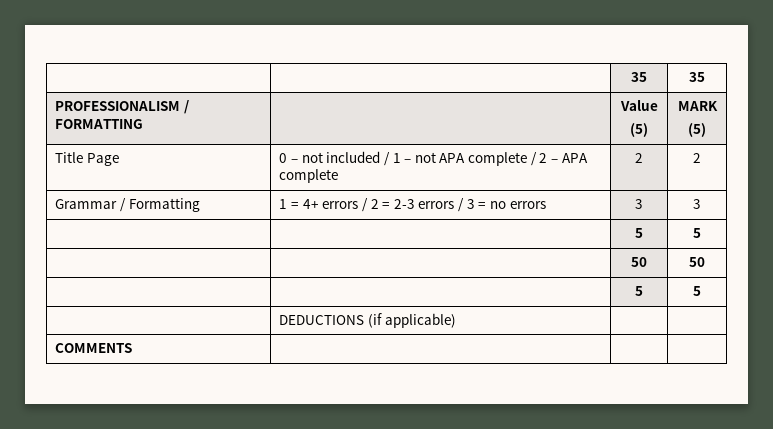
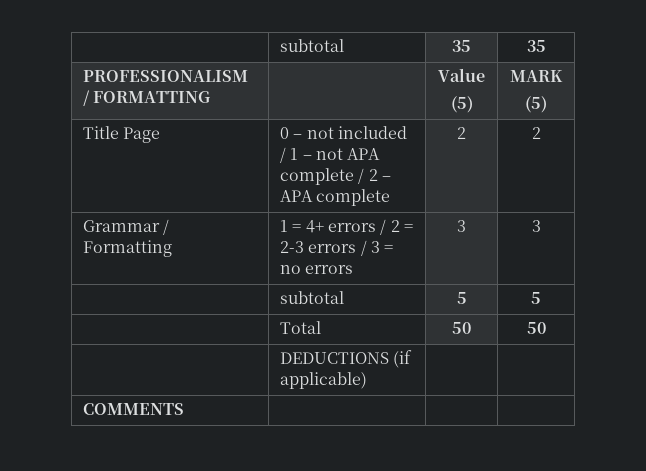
- | | 35 | 35
+ | subtotal | 35 | 35
  Grammar / Formatting | 1 = 4+ errors / 2 = 2-3 errors / 3 = no errors | 3 | 3
- | | 5 | 5
- | | 50 | 50
- | | 5 | 5
+ | subtotal | 5 | 5
+ | Total | 50 | 50

